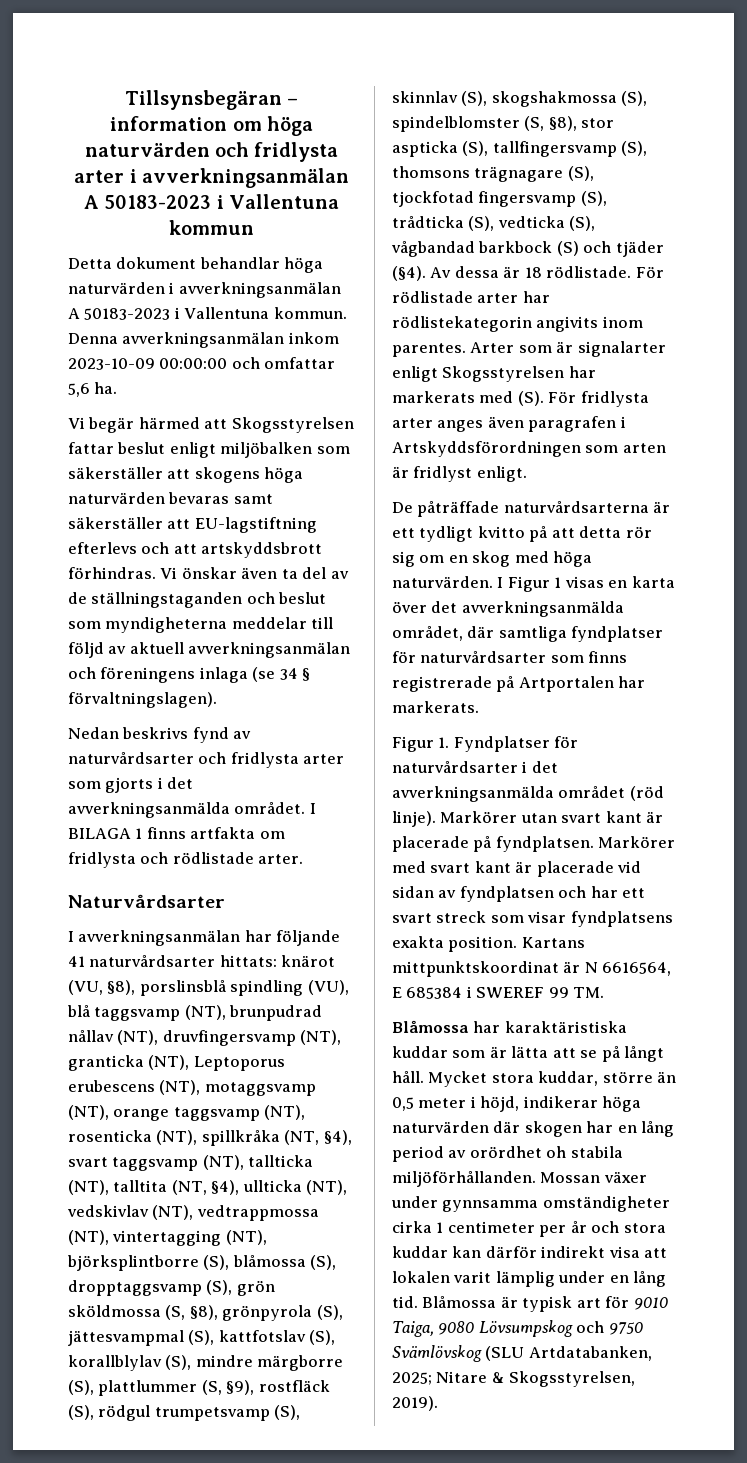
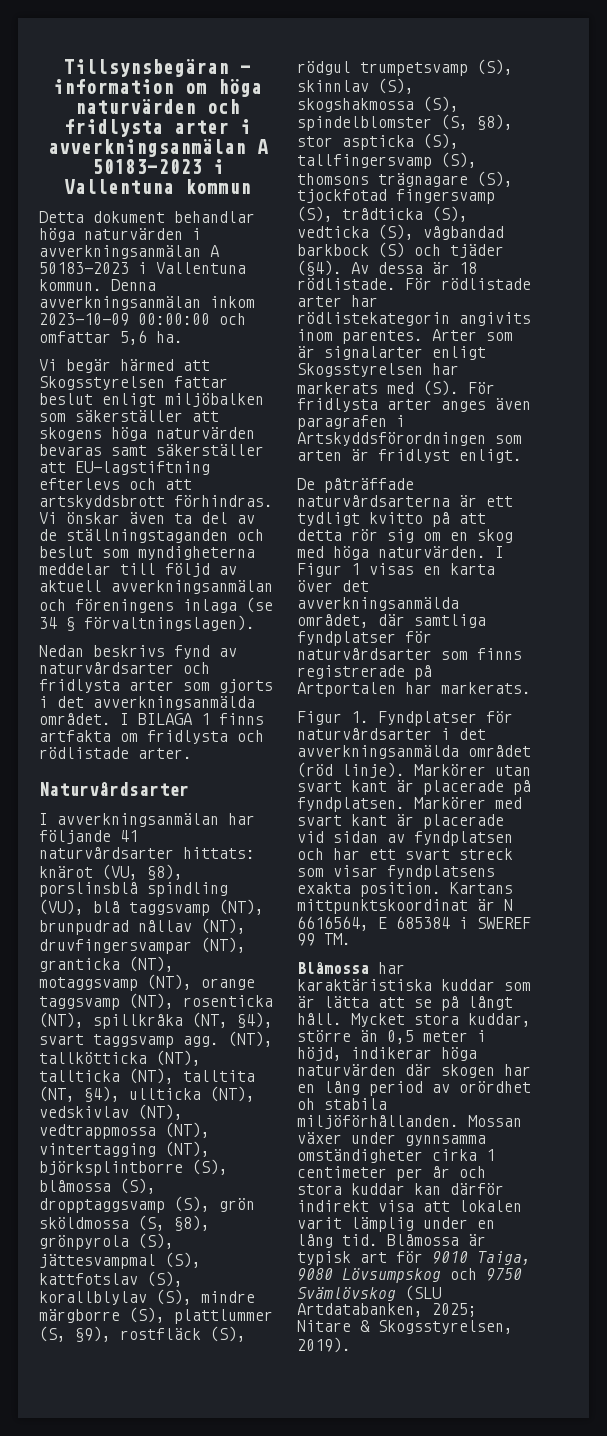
- knärot (VU, §8), porslinsblå spindling (VU), blå taggsvamp (NT), brunpudrad nållav (NT), druvfingersvamp (NT), granticka (NT), Leptoporus erubescens (NT), motaggsvamp (NT), orange taggsvamp (NT), rosenticka (NT), spillkråka (NT, §4), svart taggsvamp (NT), tallticka (NT), talltita (NT, §4), ullticka (NT), vedskivlav (NT), vedtrappmossa (NT), vintertagging (NT), björksplintborre (S), blåmossa (S), dropptaggsvamp (S), grön sköldmossa (S, §8), grönpyrola (S), jättesvampmal (S), kattfotslav (S), korallblylav (S), mindre märgborre (S), plattlummer (S, §9), rostfläck (S), rödgul trumpetsvamp (S), skinnlav (S), skogshakmossa (S), spindelblomster (S, §8), stor aspticka (S), tallfingersvamp (S), thomsons trägnagare (S), tjockfotad fingersvamp (S), trådticka (S), vedticka (S), vågbandad barkbock (S) och tjäder (§4).
+ knärot (VU, §8), porslinsblå spindling (VU), blå taggsvamp (NT), brunpudrad nållav (NT), druvfingersvampar (NT), granticka (NT), motaggsvamp (NT), orange taggsvamp (NT), rosenticka (NT), spillkråka (NT, §4), svart taggsvamp agg. (NT), tallkötticka (NT), tallticka (NT), talltita (NT, §4), ullticka (NT), vedskivlav (NT), vedtrappmossa (NT), vintertagging (NT), björksplintborre (S), blåmossa (S), dropptaggsvamp (S), grön sköldmossa (S, §8), grönpyrola (S), jättesvampmal (S), kattfotslav (S), korallblylav (S), mindre märgborre (S), plattlummer (S, §9), rostfläck (S), rödgul trumpetsvamp (S), skinnlav (S), skogshakmossa (S), spindelblomster (S, §8), stor aspticka (S), tallfingersvamp (S), thomsons trägnagare (S), tjockfotad fingersvamp (S), trådticka (S), vedticka (S), vågbandad barkbock (S) och tjäder (§4).

